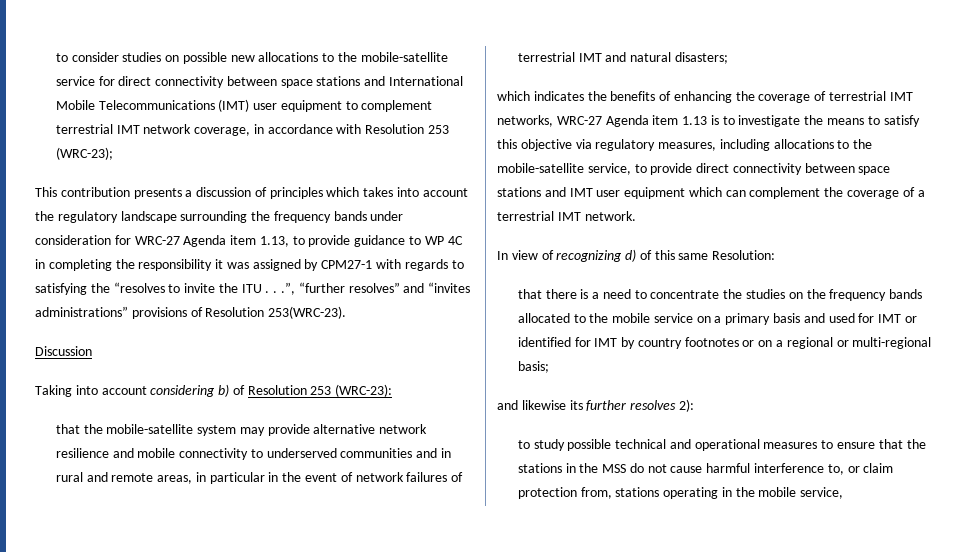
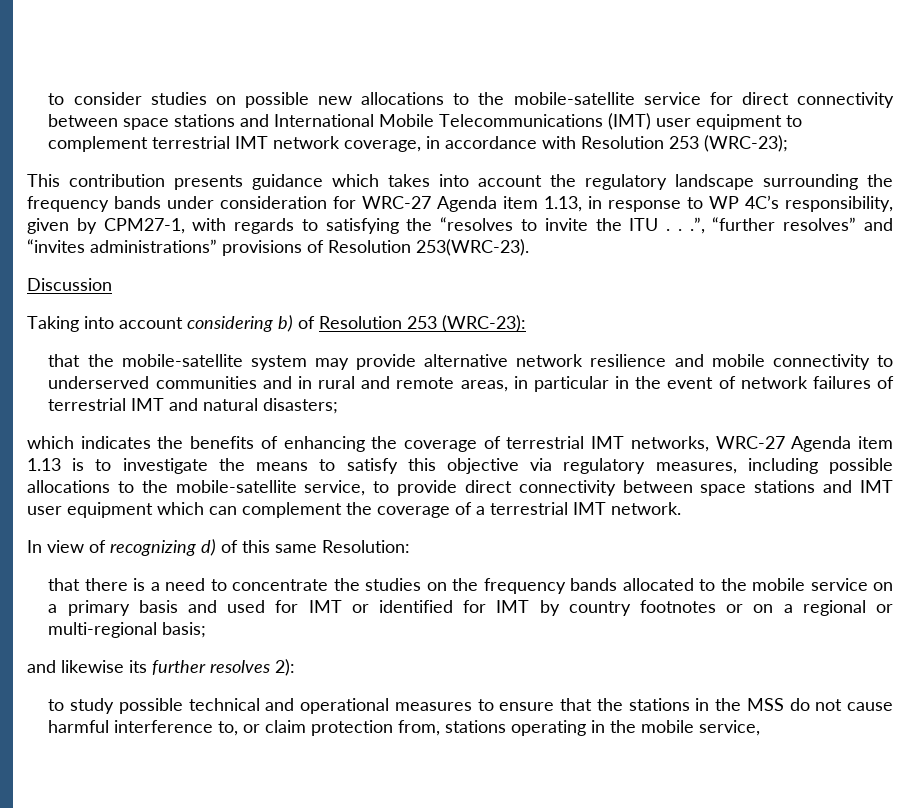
- This contribution presents a discussion of principles which takes into account the regulatory landscape surrounding the frequency bands under consideration for WRC-27 Agenda item 1.13, to provide guidance to WP 4C in completing the responsibility it was assigned by CPM27-1 with regards to satisfying the “resolves to invite the ITU . . .”, “further resolves” and “invites administrations” provisions of Resolution 253(WRC-23).
+ This contribution presents guidance which takes into account the regulatory landscape surrounding the frequency bands under consideration for WRC-27 Agenda item 1.13, in response to WP 4C’s responsibility, given by CPM27-1, with regards to satisfying the “resolves to invite the ITU . . .”, “further resolves” and “invites administrations” provisions of Resolution 253(WRC-23).
- which indicates the benefits of enhancing the coverage of terrestrial IMT networks, WRC-27 Agenda item 1.13 is to investigate the means to satisfy this objective via regulatory measures, including allocations to the mobile-satellite service, to provide direct connectivity between space stations and IMT user equipment which can complement the coverage of a terrestrial IMT network.
+ which indicates the benefits of enhancing the coverage of terrestrial IMT networks, WRC-27 Agenda item 1.13 is to investigate the means to satisfy this objective via regulatory measures, including possible allocations to the mobile-satellite service, to provide direct connectivity between space stations and IMT user equipment which can complement the coverage of a terrestrial IMT network.

